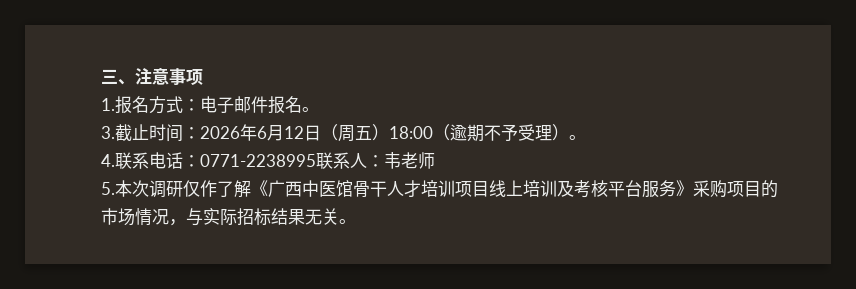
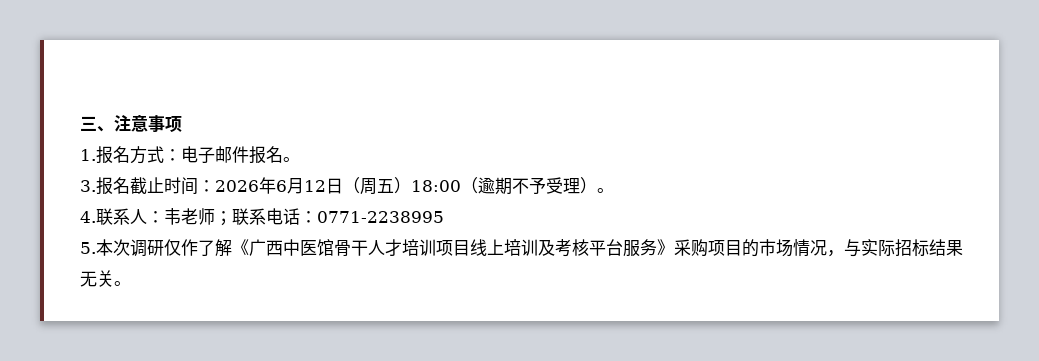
- 3.截止时间：2026年6月12日（周五）18:00（逾期不予受理）。
+ 3.报名截止时间：2026年6月12日（周五）18:00（逾期不予受理）。
- 4.联系电话：0771-2238995联系人：韦老师
+ 4.联系人：韦老师；联系电话：0771-2238995

